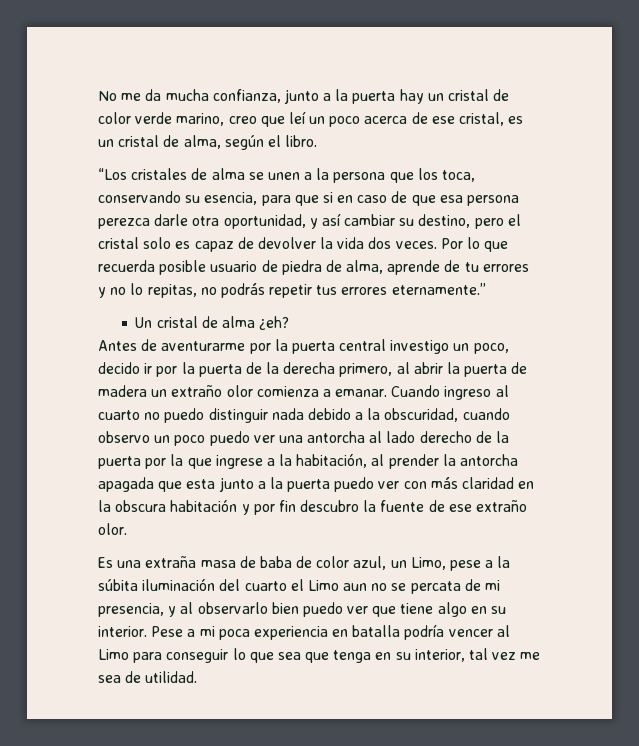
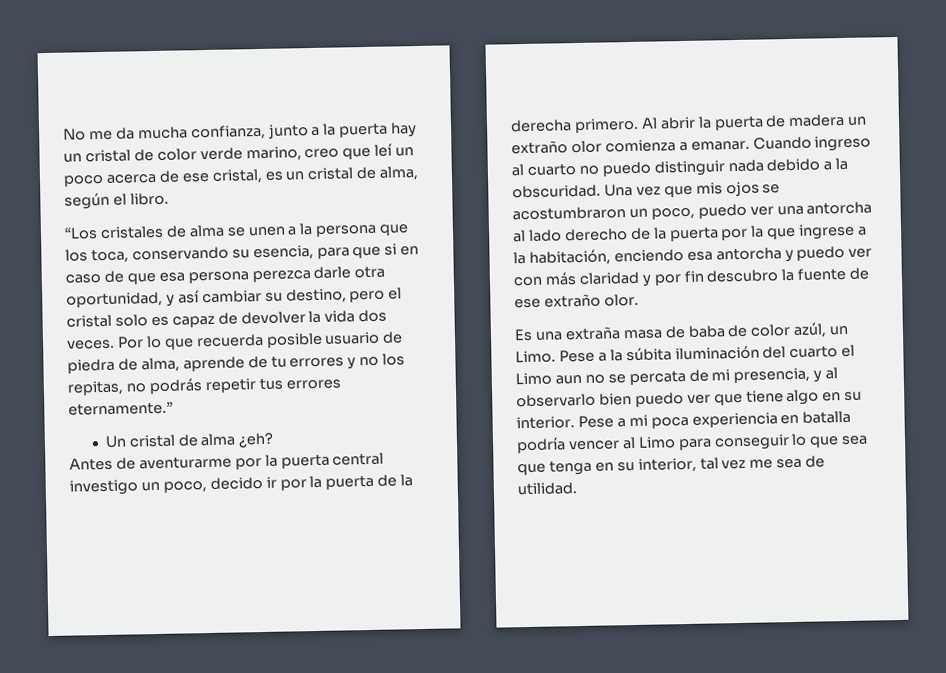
- Por lo que recuerda posible usuario de piedra de alma, aprende de tu errores y no lo repitas, no podrás repetir tus errores eternamente.”
+ Por lo que recuerda posible usuario de piedra de alma, aprende de tu errores y no los repitas, no podrás repetir tus errores eternamente.”
- Antes de aventurarme por la puerta central investigo un poco, decido ir por la puerta de la derecha primero, al abrir la puerta de madera un extraño olor comienza a emanar.
+ Antes de aventurarme por la puerta central investigo un poco, decido ir por la puerta de la derecha primero. Al abrir la puerta de madera un extraño olor comienza a emanar.
- Cuando ingreso al cuarto no puedo distinguir nada debido a la obscuridad, cuando observo un poco puedo ver una antorcha al lado derecho de la puerta por la que ingrese a la habitación, al prender la antorcha apagada que esta junto a la puerta puedo ver con más claridad en la obscura habitación y por fin descubro la fuente de ese extraño olor.
+ Cuando ingreso al cuarto no puedo distinguir nada debido a la obscuridad. Una vez que mis ojos se acostumbraron un poco, puedo ver una antorcha al lado derecho de la puerta por la que ingrese a la habitación, enciendo esa antorcha y puedo ver con más claridad y por fin descubro la fuente de ese extraño olor.
- Es una extraña masa de baba de color azul, un Limo, pese a la súbita iluminación del cuarto el Limo aun no se percata de mi presencia, y al observarlo bien puedo ver que tiene algo en su interior.
+ Es una extraña masa de baba de color azúl, un Limo. Pese a la súbita iluminación del cuarto el Limo aun no se percata de mi presencia, y al observarlo bien puedo ver que tiene algo en su interior.

